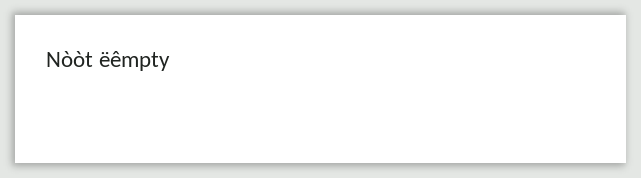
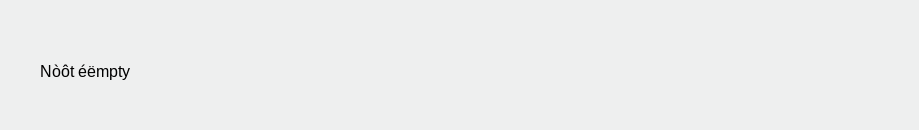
- Nòòt ëêmpty
+ Nòôt éëmpty

